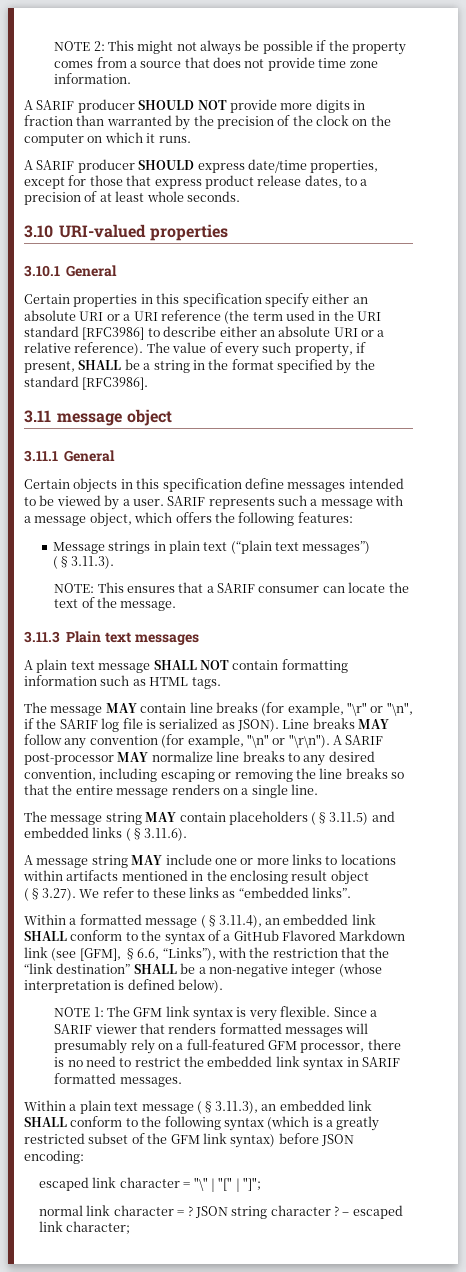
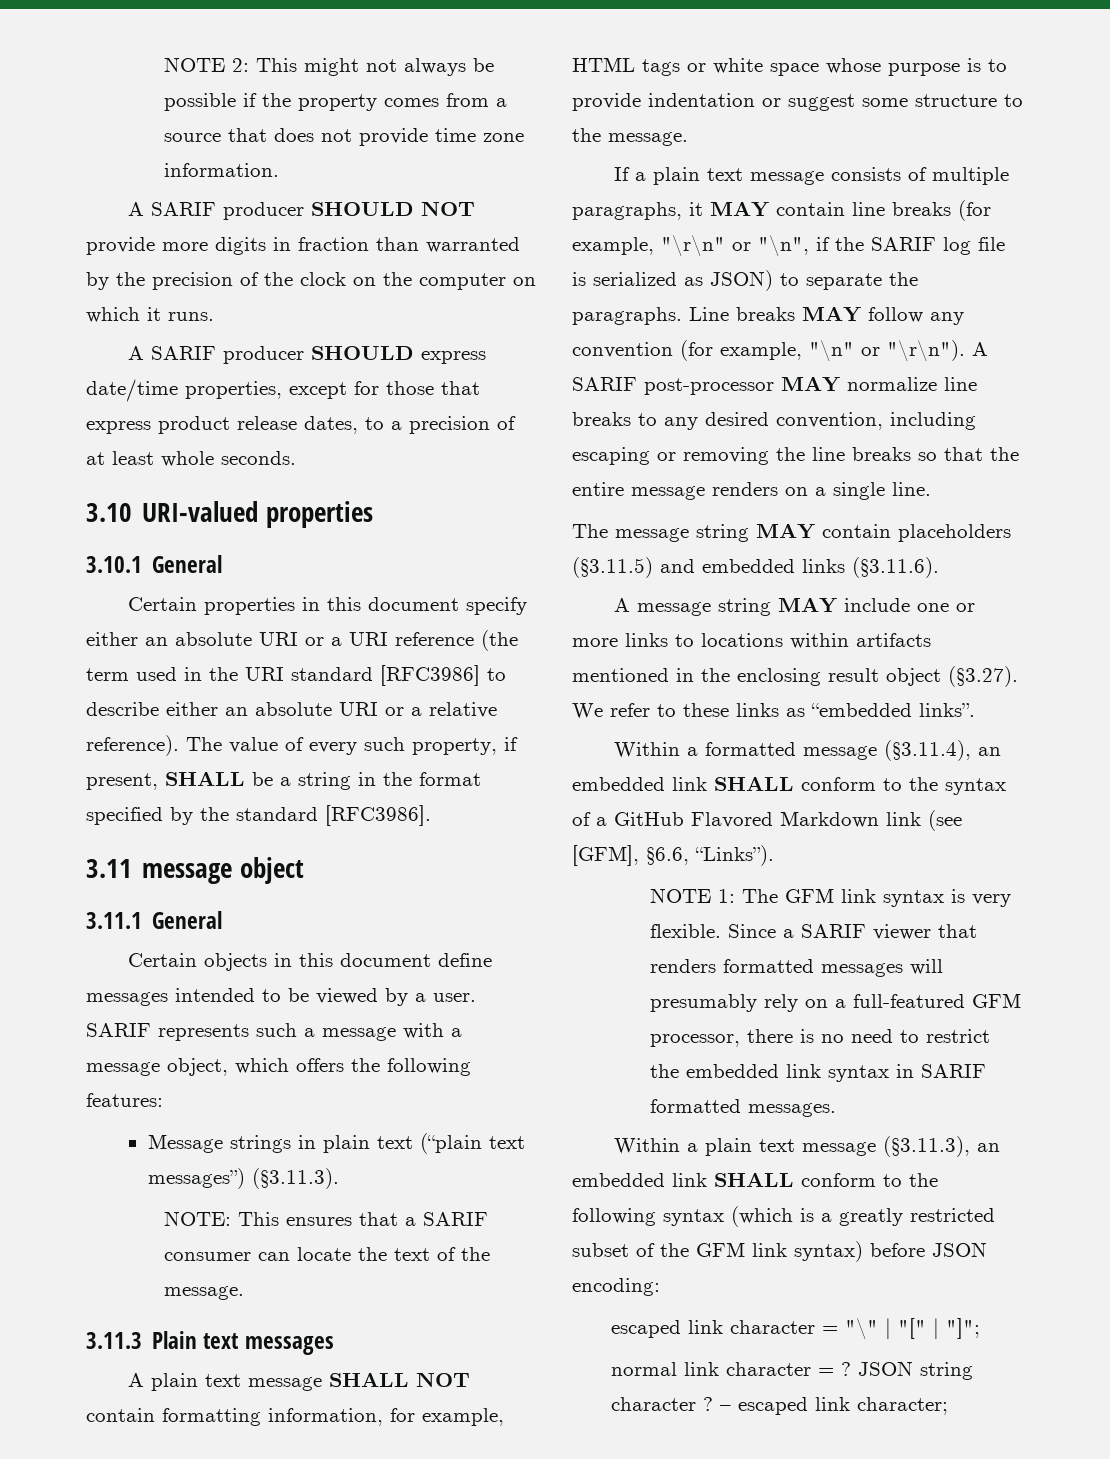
- Certain properties in this specification specify either an absolute URI or a URI reference (the term used in the URI standard [RFC3986] to describe either an absolute URI or a relative reference).
+ Certain properties in this document specify either an absolute URI or a URI reference (the term used in the URI standard [RFC3986] to describe either an absolute URI or a relative reference).
- Certain objects in this specification define messages intended to be viewed by a user.
+ Certain objects in this document define messages intended to be viewed by a user.
- A plain text message SHALL NOT contain formatting information such as HTML tags.
- The message MAY contain line breaks (for example, "\r" or "\n", if the SARIF log file is serialized as JSON).
+ A plain text message SHALL NOT contain formatting information, for example, HTML tags or white space whose purpose is to provide indentation or suggest some structure to the message.
+ If a plain text message consists of multiple paragraphs, it MAY contain line breaks (for example, "\r\n" or "\n", if the SARIF log file is serialized as JSON) to separate the paragraphs.
- Within a formatted message (§3.11.4), an embedded link SHALL conform to the syntax of a GitHub Flavored Markdown link (see [GFM], §6.6, “Links”), with the restriction that the “link destination” SHALL be a non-negative integer (whose interpretation is defined below).
+ Within a formatted message (§3.11.4), an embedded link SHALL conform to the syntax of a GitHub Flavored Markdown link (see [GFM], §6.6, “Links”).

